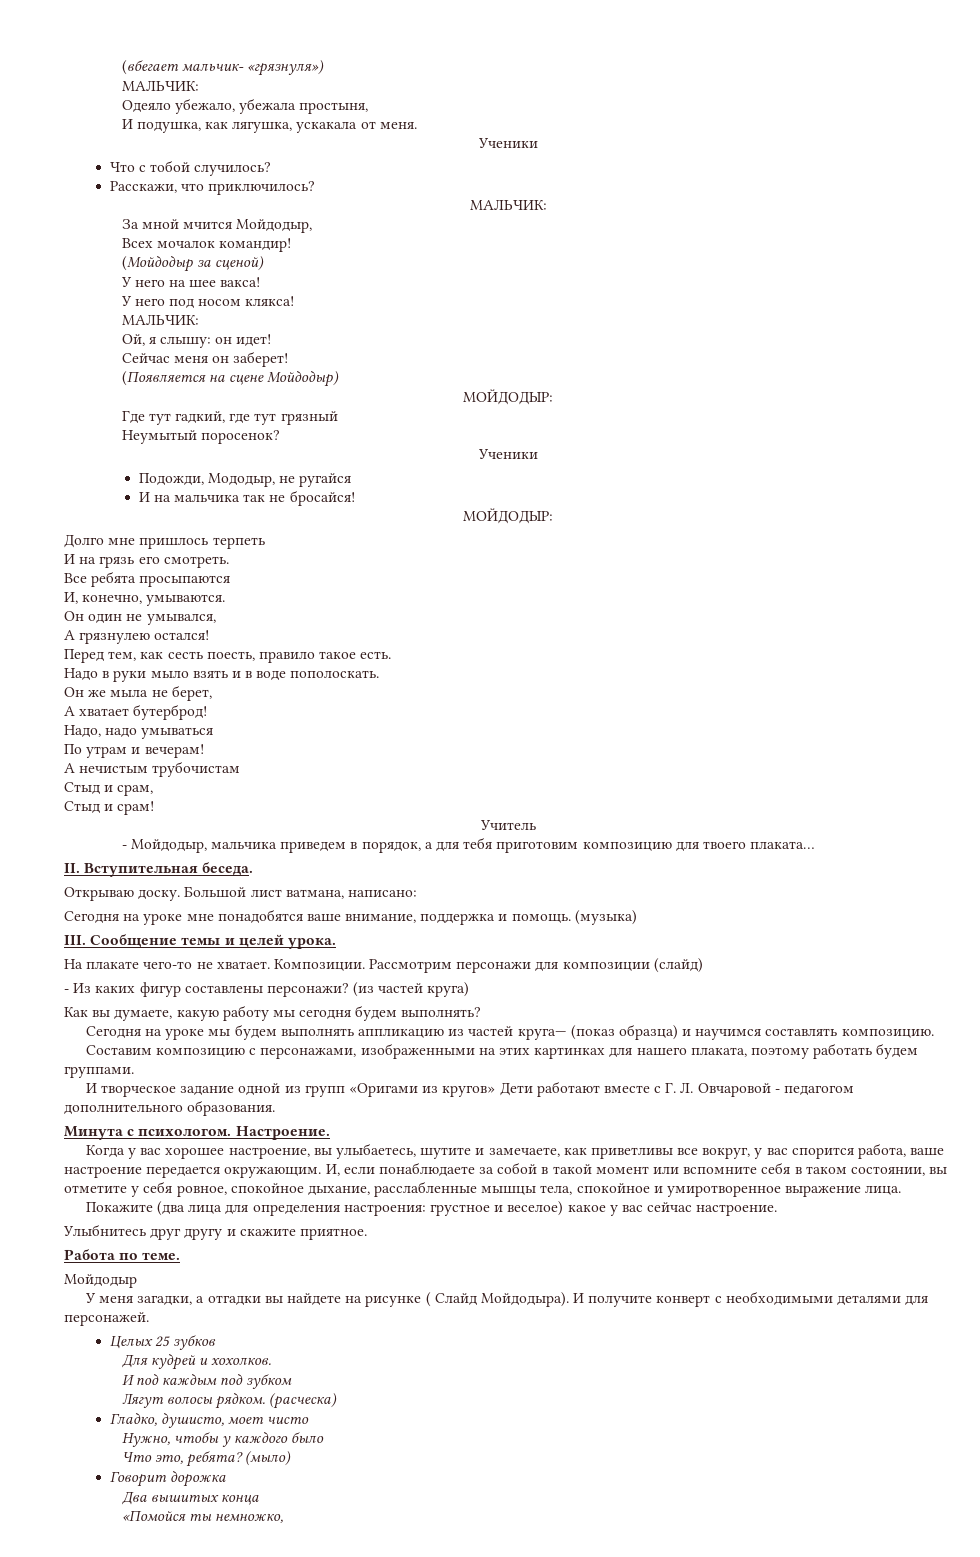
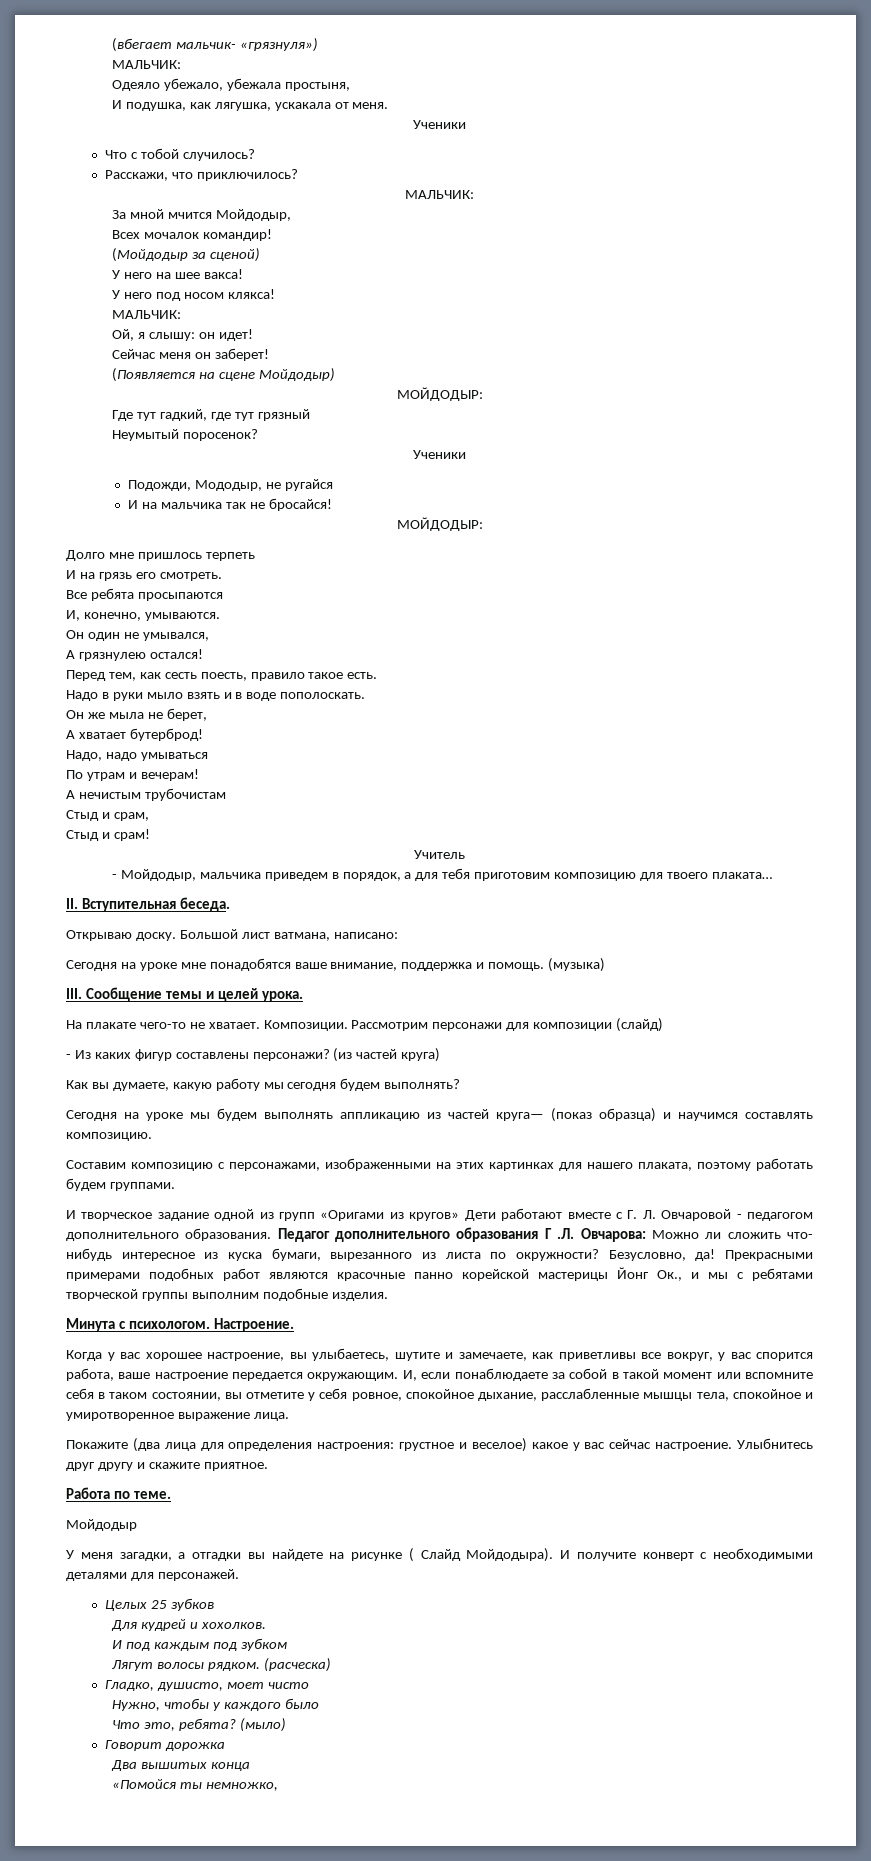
+ Педагог дополнительного образования Г .Л. Овчарова: Можно ли сложить что- нибудь интересное из куска бумаги, вырезанного из листа по окружности? Безусловно, да! Прекрасными примерами подобных работ являются красочные панно корейской мастерицы Йонг Ок., и мы с ребятами творческой группы выполним подобные изделия.
- Покажите (два лица для определения настроения: грустное и веселое) какое у вас сейчас настроение.
- Улыбнитесь друг другу и скажите приятное.
+ Покажите (два лица для определения настроения: грустное и веселое) какое у вас сейчас настроение. Улыбнитесь друг другу и скажите приятное.

